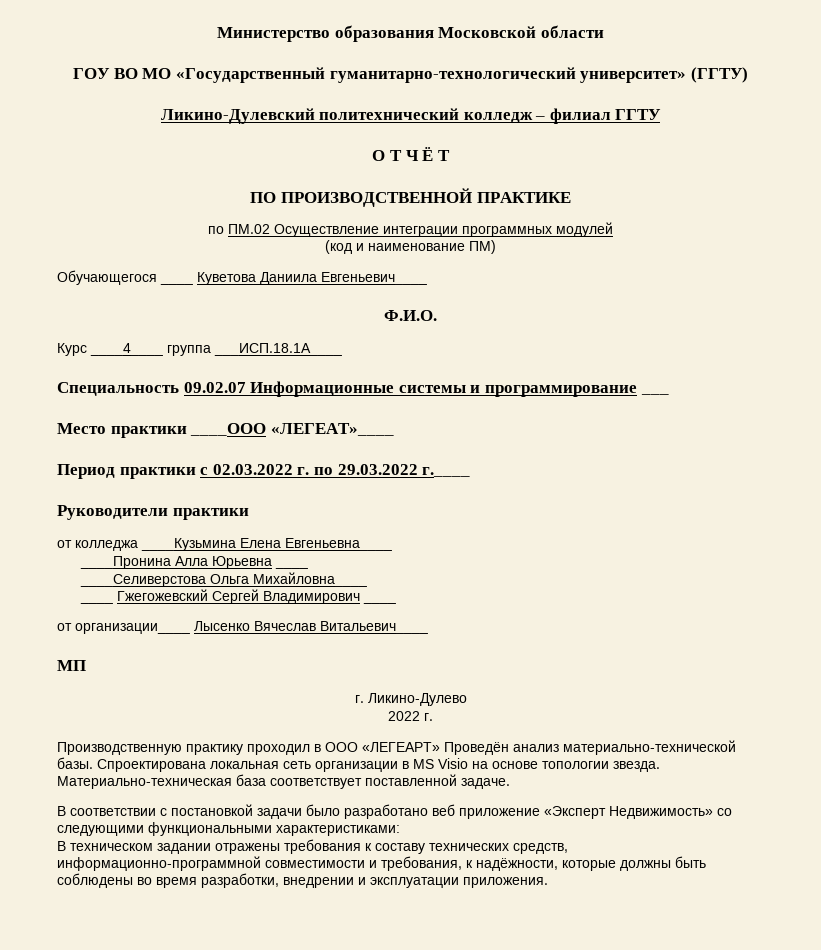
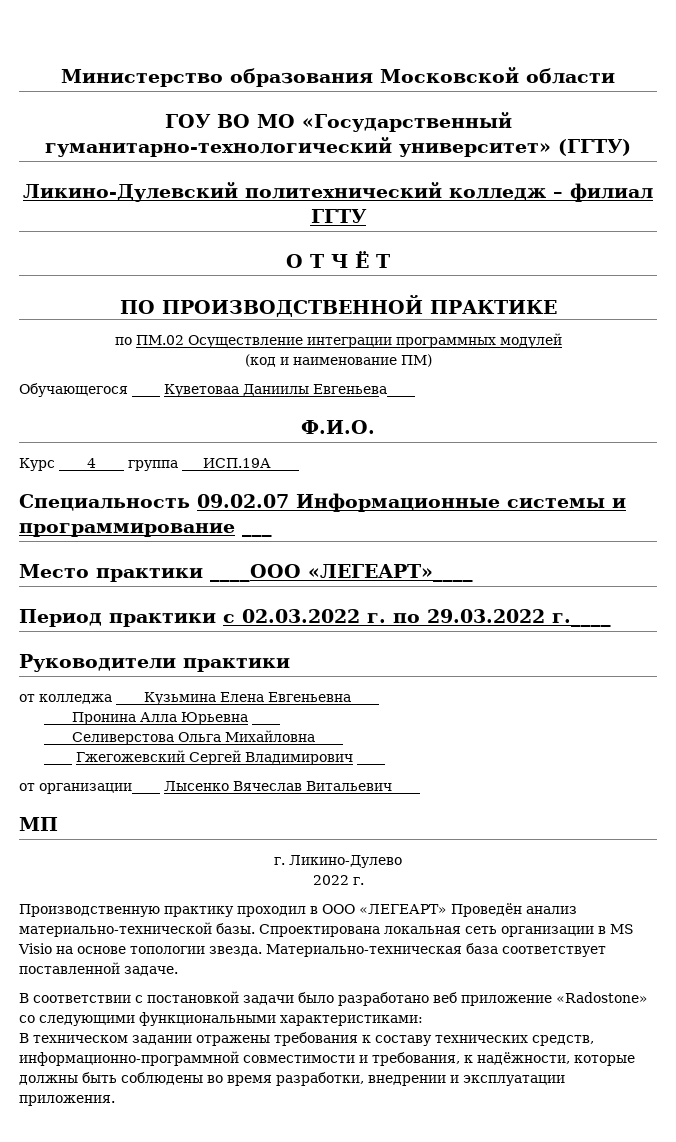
- Обучающегося ____ Куветова Даниила Евгеньевич____
+ Обучающегося ____ Куветоваа Даниилы Евгеньева____
- Курс ____4____ группа ___ИСП.18.1А____
+ Курс ____4____ группа ___ИСП.19А____
- Место практики ____ООО «ЛЕГЕАТ»____
+ Место практики ____ООО «ЛЕГЕАРТ»____
- В соответствии с постановкой задачи было разработано веб приложение «Эксперт Недвижимость» со следующими функциональными характеристиками:
+ В соответствии с постановкой задачи было разработано веб приложение «Radostone» со следующими функциональными характеристиками:

